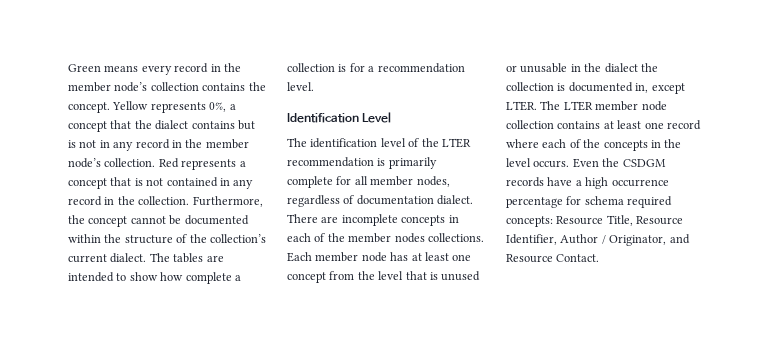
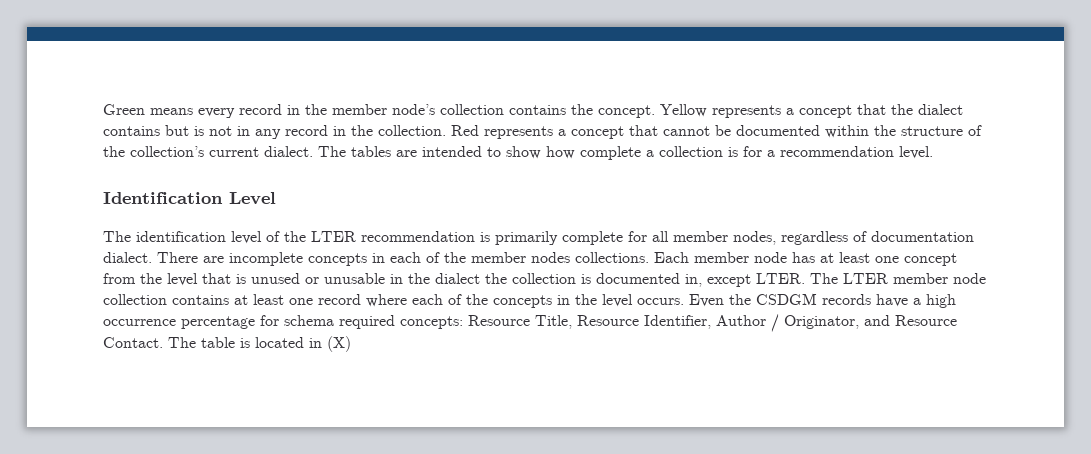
- Yellow represents 0%, a concept that the dialect contains but is not in any record in the member node’s collection.
+ Yellow represents a concept that the dialect contains but is not in any record in the collection.
- Red represents a concept that is not contained in any record in the collection. Furthermore, the concept cannot be documented within the structure of the collection’s current dialect.
+ Red represents a concept that cannot be documented within the structure of the collection’s current dialect.
+ The table is located in (X)

